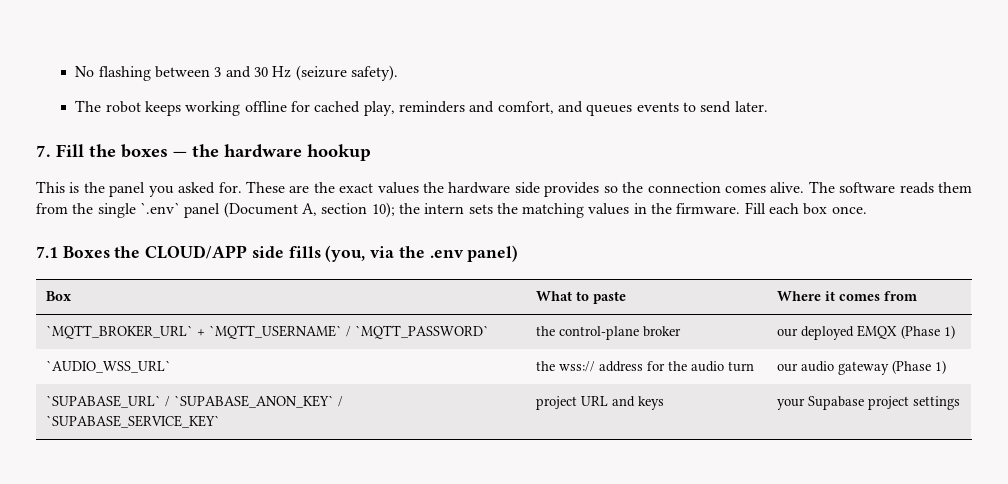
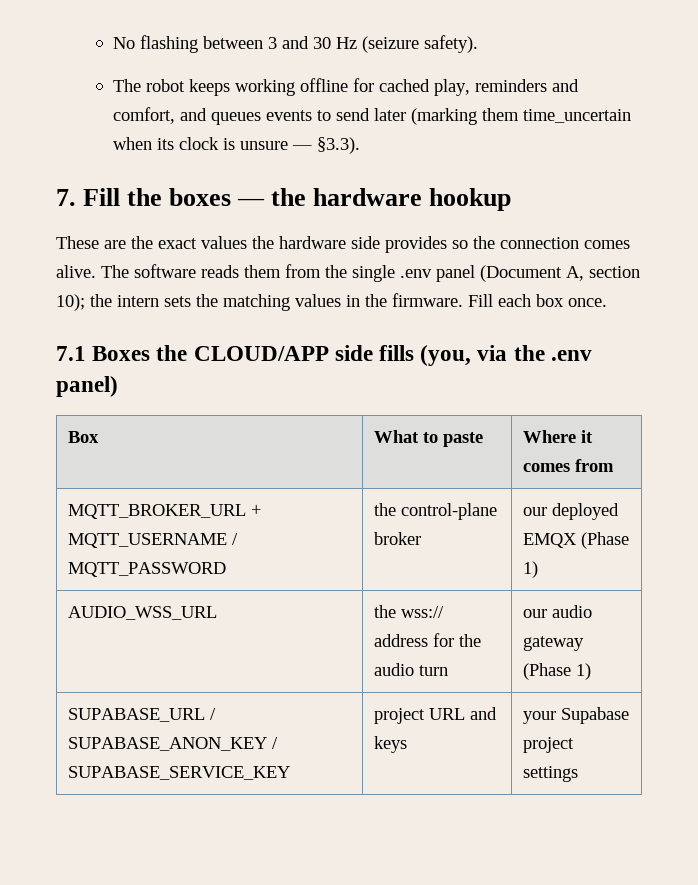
- The robot keeps working offline for cached play, reminders and comfort, and queues events to send later.
+ The robot keeps working offline for cached play, reminders and comfort, and queues events to send later (marking them time_uncertain when its clock is unsure — §3.3).
- This is the panel you asked for.
- The software reads them from the single `.env` panel (Document A, section 10); the intern sets the matching values in the firmware.
+ The software reads them from the single .env panel (Document A, section 10); the intern sets the matching values in the firmware.
- `MQTT_BROKER_URL` + `MQTT_USERNAME` / `MQTT_PASSWORD` | the control-plane broker | our deployed EMQX (Phase 1)
+ MQTT_BROKER_URL + MQTT_USERNAME / MQTT_PASSWORD | the control-plane broker | our deployed EMQX (Phase 1)
- `AUDIO_WSS_URL` | the wss:// address for the audio turn | our audio gateway (Phase 1)
+ AUDIO_WSS_URL | the wss:// address for the audio turn | our audio gateway (Phase 1)
- `SUPABASE_URL` / `SUPABASE_ANON_KEY` / `SUPABASE_SERVICE_KEY` | project URL and keys | your Supabase project settings
+ SUPABASE_URL / SUPABASE_ANON_KEY / SUPABASE_SERVICE_KEY | project URL and keys | your Supabase project settings

